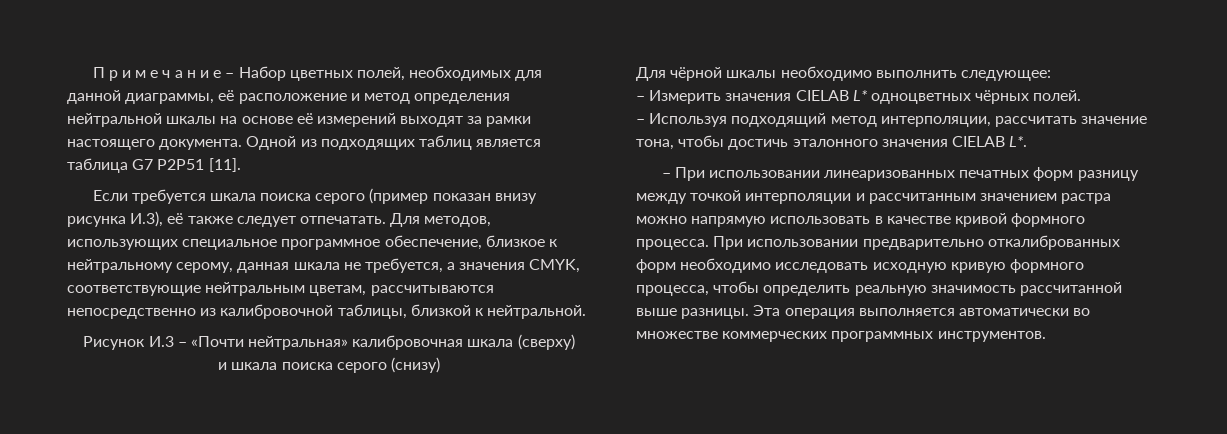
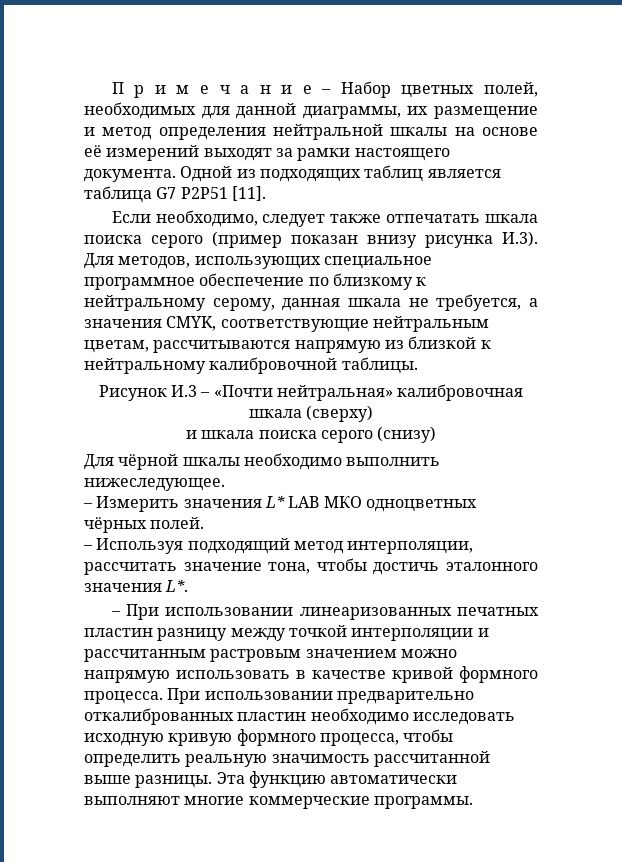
- П р и м е ч а н и е – Набор цветных полей, необходимых для данной диаграммы, её расположение и метод определения нейтральной шкалы на основе её измерений выходят за рамки настоящего документа.
+ П р и м е ч а н и е – Набор цветных полей, необходимых для данной диаграммы, их размещение и метод определения нейтральной шкалы на основе её измерений выходят за рамки настоящего документа.
- Если требуется шкала поиска серого (пример показан внизу рисунка И.3), её также следует отпечатать. Для методов, использующих специальное программное обеспечение, близкое к нейтральному серому, данная шкала не требуется, а значения CMYK, соответствующие нейтральным цветам, рассчитываются непосредственно из калибровочной таблицы, близкой к нейтральной.
+ Если необходимо, следует также отпечатать шкала поиска серого (пример показан внизу рисунка И.3). Для методов, использующих специальное программное обеспечение по близкому к нейтральному серому, данная шкала не требуется, а значения CMYK, соответствующие нейтральным цветам, рассчитываются напрямую из близкой к нейтральному калибровочной таблицы.
- Для чёрной шкалы необходимо выполнить следующее:
+ Для чёрной шкалы необходимо выполнить нижеследующее.
- – Измерить значения CIELAB L* одноцветных чёрных полей.
+ – Измерить значения L* LAB МКО одноцветных чёрных полей.
- – Используя подходящий метод интерполяции, рассчитать значение тона, чтобы достичь эталонного значения CIELAB L*.
+ – Используя подходящий метод интерполяции, рассчитать значение тона, чтобы достичь эталонного значения L*.
- – При использовании линеаризованных печатных форм разницу между точкой интерполяции и рассчитанным значением растра можно напрямую использовать в качестве кривой формного процесса.
+ – При использовании линеаризованных печатных пластин разницу между точкой интерполяции и рассчитанным растровым значением можно напрямую использовать в качестве кривой формного процесса.
- При использовании предварительно откалиброванных форм необходимо исследовать исходную кривую формного процесса, чтобы определить реальную значимость рассчитанной выше разницы.
+ При использовании предварительно откалиброванных пластин необходимо исследовать исходную кривую формного процесса, чтобы определить реальную значимость рассчитанной выше разницы.
- Эта операция выполняется автоматически во множестве коммерческих программных инструментов.
+ Эта функцию автоматически выполняют многие коммерческие программы.

